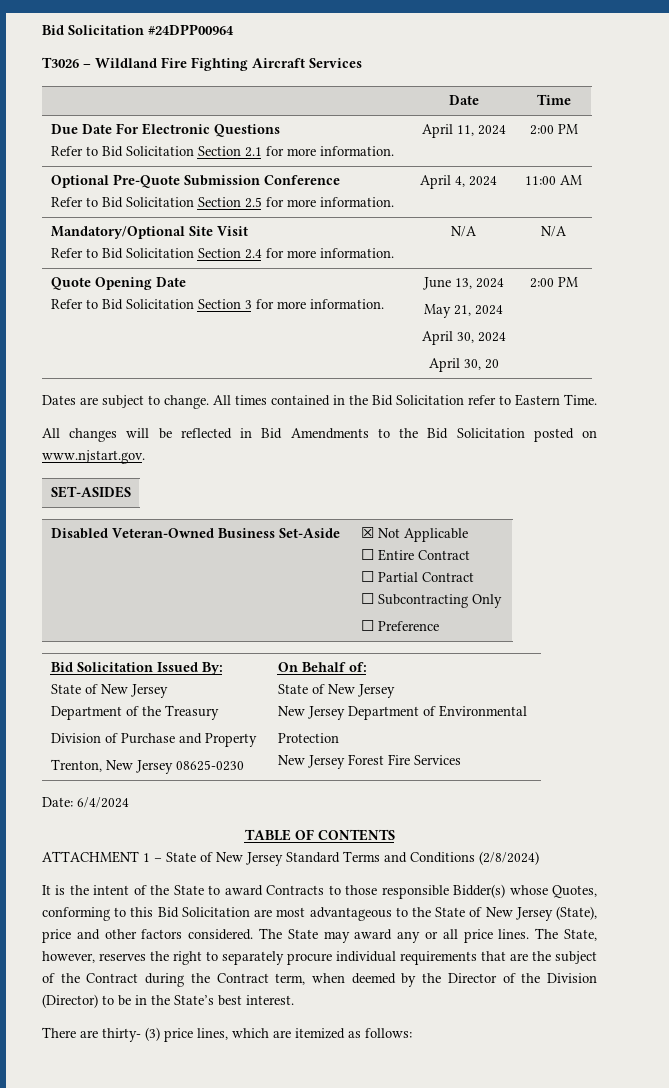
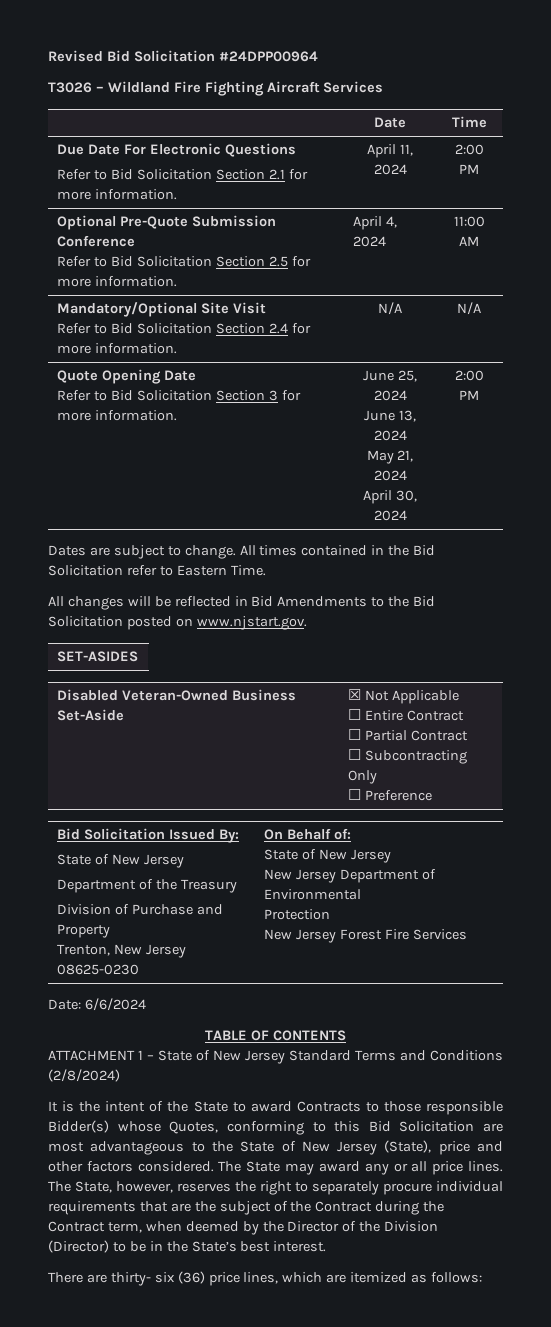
- Bid Solicitation #24DPP00964
+ Revised Bid Solicitation #24DPP00964
  Quote Opening Date
- Refer to Bid Solicitation Section 3 for more information. | June 13, 2024
+ Refer to Bid Solicitation Section 3 for more information. | June 25, 2024
+ June 13, 2024
  May 21, 2024
- April 30, 2024
- April 30, 20 | 2:00 PM
+ April 30, 2024 | 2:00 PM
- Date: 6/4/2024
+ Date: 6/6/2024
- There are thirty- (3) price lines, which are itemized as follows:
+ There are thirty- six (36) price lines, which are itemized as follows:

